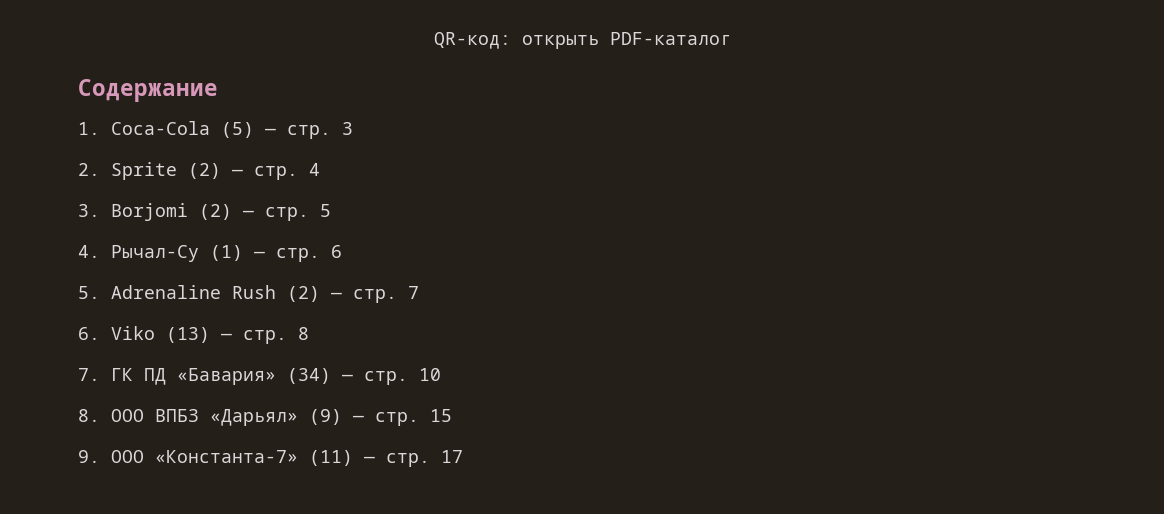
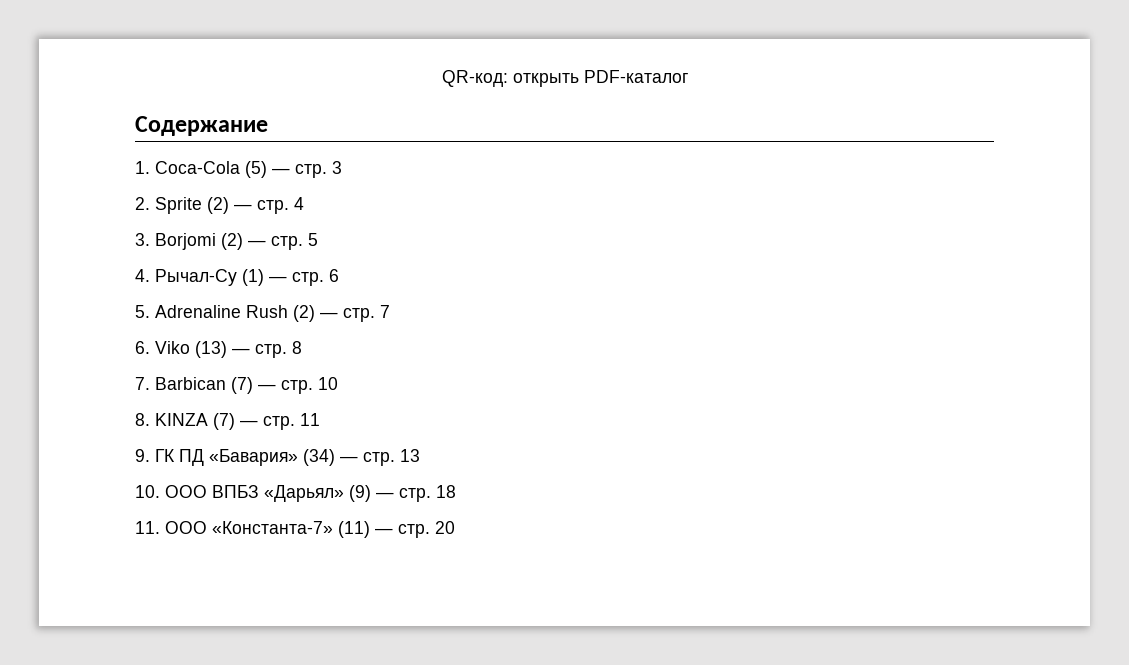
- 7. ГК ПД «Бавария» (34) — стр. 10
- 8. ООО ВПБЗ «Дарьял» (9) — стр. 15
- 9. ООО «Константа-7» (11) — стр. 17
+ 7. Barbican (7) — стр. 10
+ 8. KINZA (7) — стр. 11
+ 9. ГК ПД «Бавария» (34) — стр. 13
+ 10. ООО ВПБЗ «Дарьял» (9) — стр. 18
+ 11. ООО «Константа-7» (11) — стр. 20

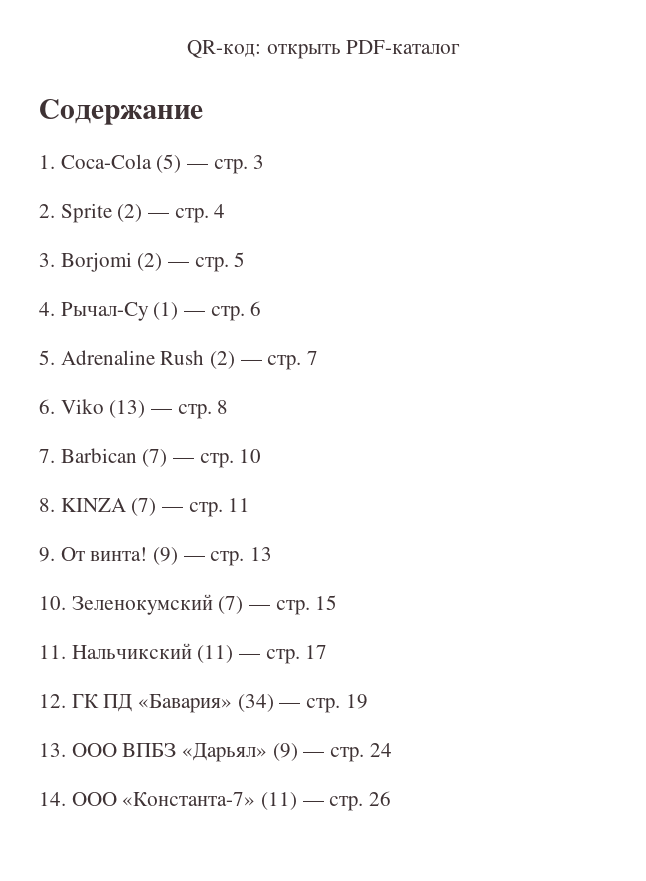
- 9. ГК ПД «Бавария» (34) — стр. 13
- 10. ООО ВПБЗ «Дарьял» (9) — стр. 18
- 11. ООО «Константа-7» (11) — стр. 20
+ 9. От винта! (9) — стр. 13
+ 10. Зеленокумский (7) — стр. 15
+ 11. Нальчикский (11) — стр. 17
+ 12. ГК ПД «Бавария» (34) — стр. 19
+ 13. ООО ВПБЗ «Дарьял» (9) — стр. 24
+ 14. ООО «Константа-7» (11) — стр. 26

